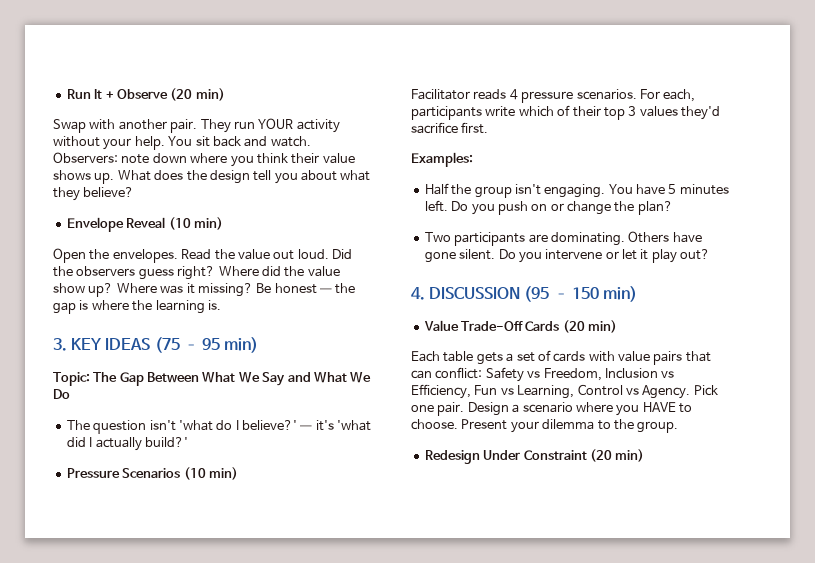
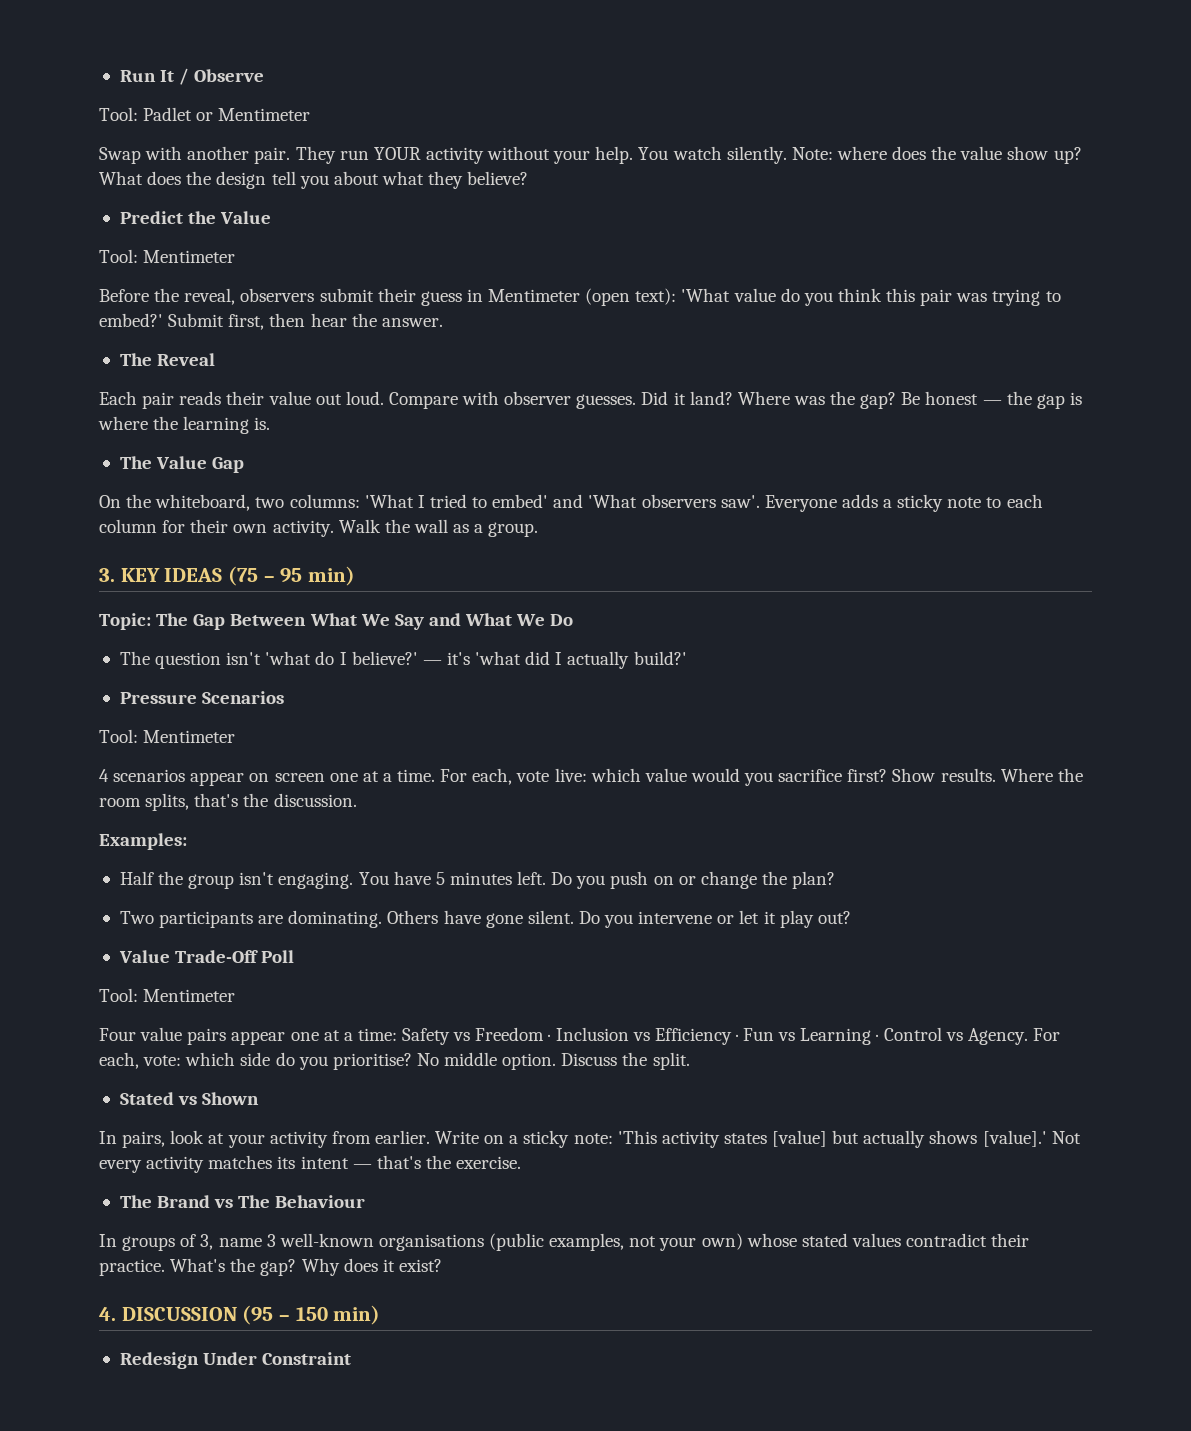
- Run It + Observe (20 min)
+ Run It / Observe
+ Tool: Padlet or Mentimeter
- You sit back and watch. Observers: note down where you think their value shows up.
+ You watch silently. Note: where does the value show up?
- Envelope Reveal (10 min)
- Open the envelopes. Read the value out loud. Did the observers guess right? Where did the value show up? Where was it missing?
+ Predict the Value
+ Tool: Mentimeter
+ Before the reveal, observers submit their guess in Mentimeter (open text): 'What value do you think this pair was trying to embed?' Submit first, then hear the answer.
+ The Reveal
+ Each pair reads their value out loud. Compare with observer guesses. Did it land? Where was the gap?
+ The Value Gap
+ On the whiteboard, two columns: 'What I tried to embed' and 'What observers saw'. Everyone adds a sticky note to each column for their own activity. Walk the wall as a group.
- Pressure Scenarios (10 min)
- Facilitator reads 4 pressure scenarios. For each, participants write which of their top 3 values they'd sacrifice first.
+ Pressure Scenarios
+ Tool: Mentimeter
+ 4 scenarios appear on screen one at a time. For each, vote live: which value would you sacrifice first? Show results. Where the room splits, that's the discussion.
+ Value Trade-Off Poll
+ Tool: Mentimeter
+ Four value pairs appear one at a time: Safety vs Freedom · Inclusion vs Efficiency · Fun vs Learning · Control vs Agency. For each, vote: which side do you prioritise? No middle option. Discuss the split.
+ Stated vs Shown
+ In pairs, look at your activity from earlier. Write on a sticky note: 'This activity states [value] but actually shows [value].' Not every activity matches its intent — that's the exercise.
+ The Brand vs The Behaviour
+ In groups of 3, name 3 well-known organisations (public examples, not your own) whose stated values contradict their practice. What's the gap? Why does it exist?
- Value Trade-Off Cards (20 min)
- Each table gets a set of cards with value pairs that can conflict: Safety vs Freedom, Inclusion vs Efficiency, Fun vs Learning, Control vs Agency. Pick one pair. Design a scenario where you HAVE to choose. Present your dilemma to the group.
- Redesign Under Constraint (20 min)
+ Redesign Under Constraint

